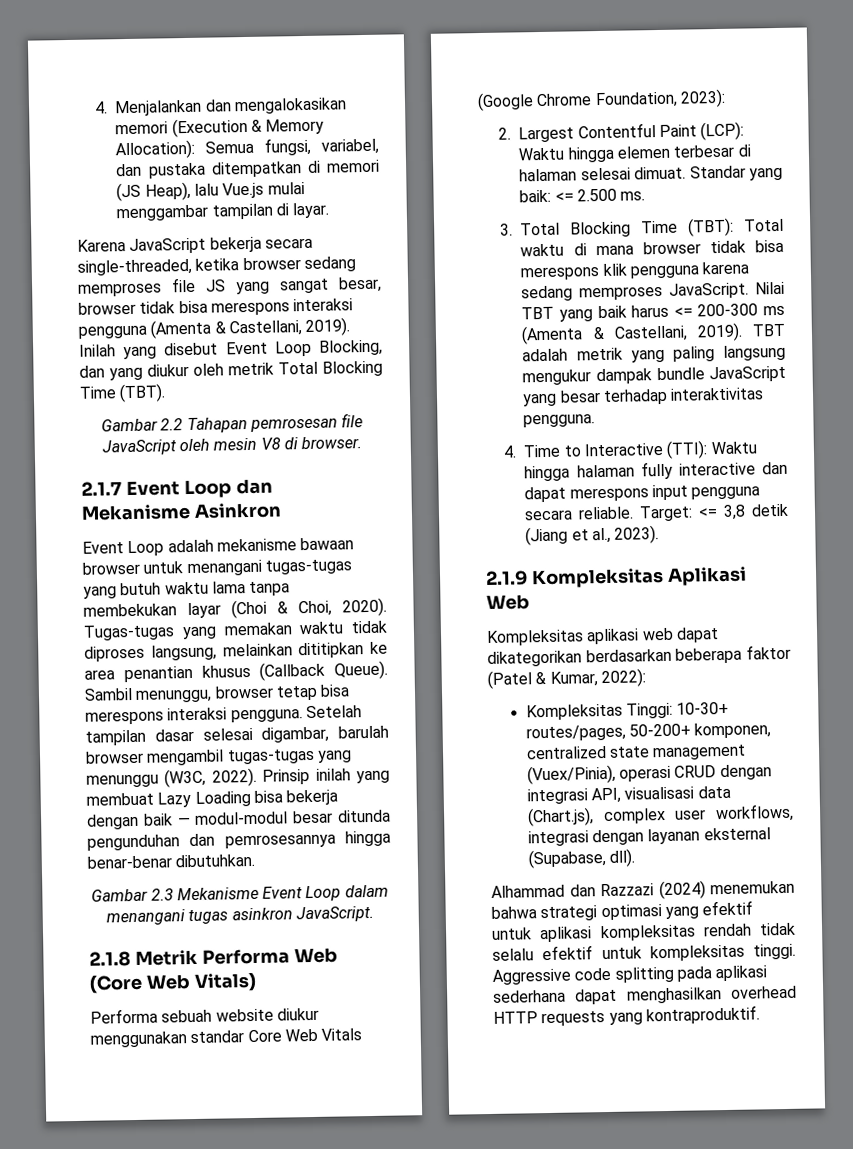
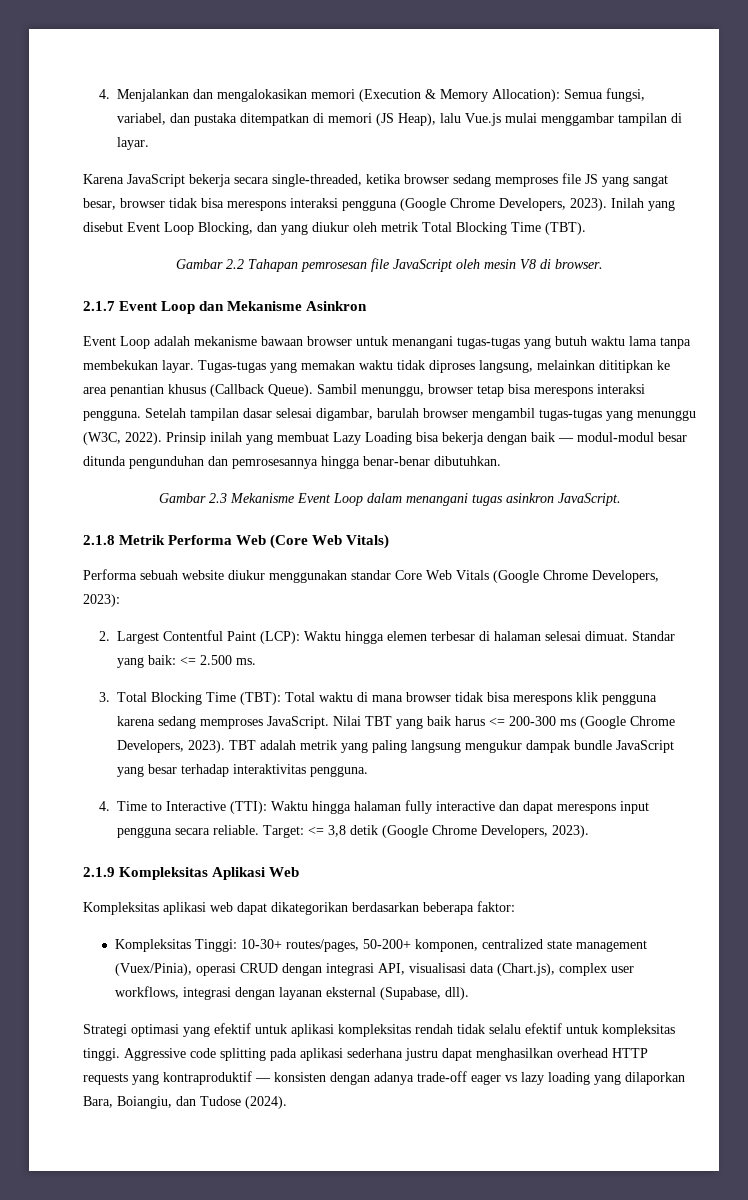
- Karena JavaScript bekerja secara single-threaded, ketika browser sedang memproses file JS yang sangat besar, browser tidak bisa merespons interaksi pengguna (Amenta & Castellani, 2019).
+ Karena JavaScript bekerja secara single-threaded, ketika browser sedang memproses file JS yang sangat besar, browser tidak bisa merespons interaksi pengguna (Google Chrome Developers, 2023).
- Event Loop adalah mekanisme bawaan browser untuk menangani tugas-tugas yang butuh waktu lama tanpa membekukan layar (Choi & Choi, 2020).
+ Event Loop adalah mekanisme bawaan browser untuk menangani tugas-tugas yang butuh waktu lama tanpa membekukan layar.
- Performa sebuah website diukur menggunakan standar Core Web Vitals (Google Chrome Foundation, 2023):
+ Performa sebuah website diukur menggunakan standar Core Web Vitals (Google Chrome Developers, 2023):
- Nilai TBT yang baik harus <= 200-300 ms (Amenta & Castellani, 2019).
+ Nilai TBT yang baik harus <= 200-300 ms (Google Chrome Developers, 2023).
- Target: <= 3,8 detik (Jiang et al., 2023).
+ Target: <= 3,8 detik (Google Chrome Developers, 2023).
- Kompleksitas aplikasi web dapat dikategorikan berdasarkan beberapa faktor (Patel & Kumar, 2022):
+ Kompleksitas aplikasi web dapat dikategorikan berdasarkan beberapa faktor:
- Alhammad dan Razzazi (2024) menemukan bahwa strategi optimasi yang efektif untuk aplikasi kompleksitas rendah tidak selalu efektif untuk kompleksitas tinggi.
+ Strategi optimasi yang efektif untuk aplikasi kompleksitas rendah tidak selalu efektif untuk kompleksitas tinggi.
- Aggressive code splitting pada aplikasi sederhana dapat menghasilkan overhead HTTP requests yang kontraproduktif.
+ Aggressive code splitting pada aplikasi sederhana justru dapat menghasilkan overhead HTTP requests yang kontraproduktif — konsisten dengan adanya trade-off eager vs lazy loading yang dilaporkan Bara, Boiangiu, dan Tudose (2024).

